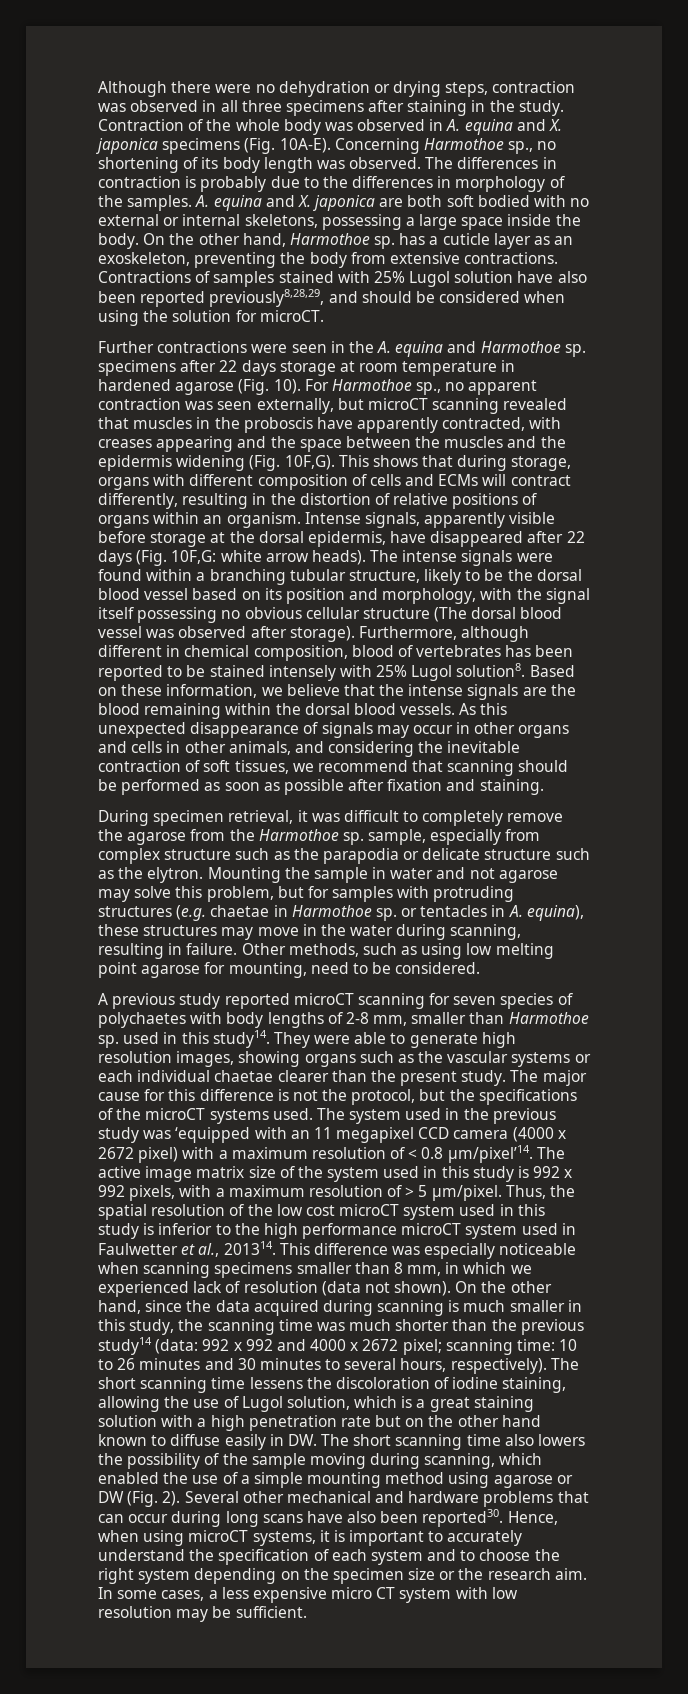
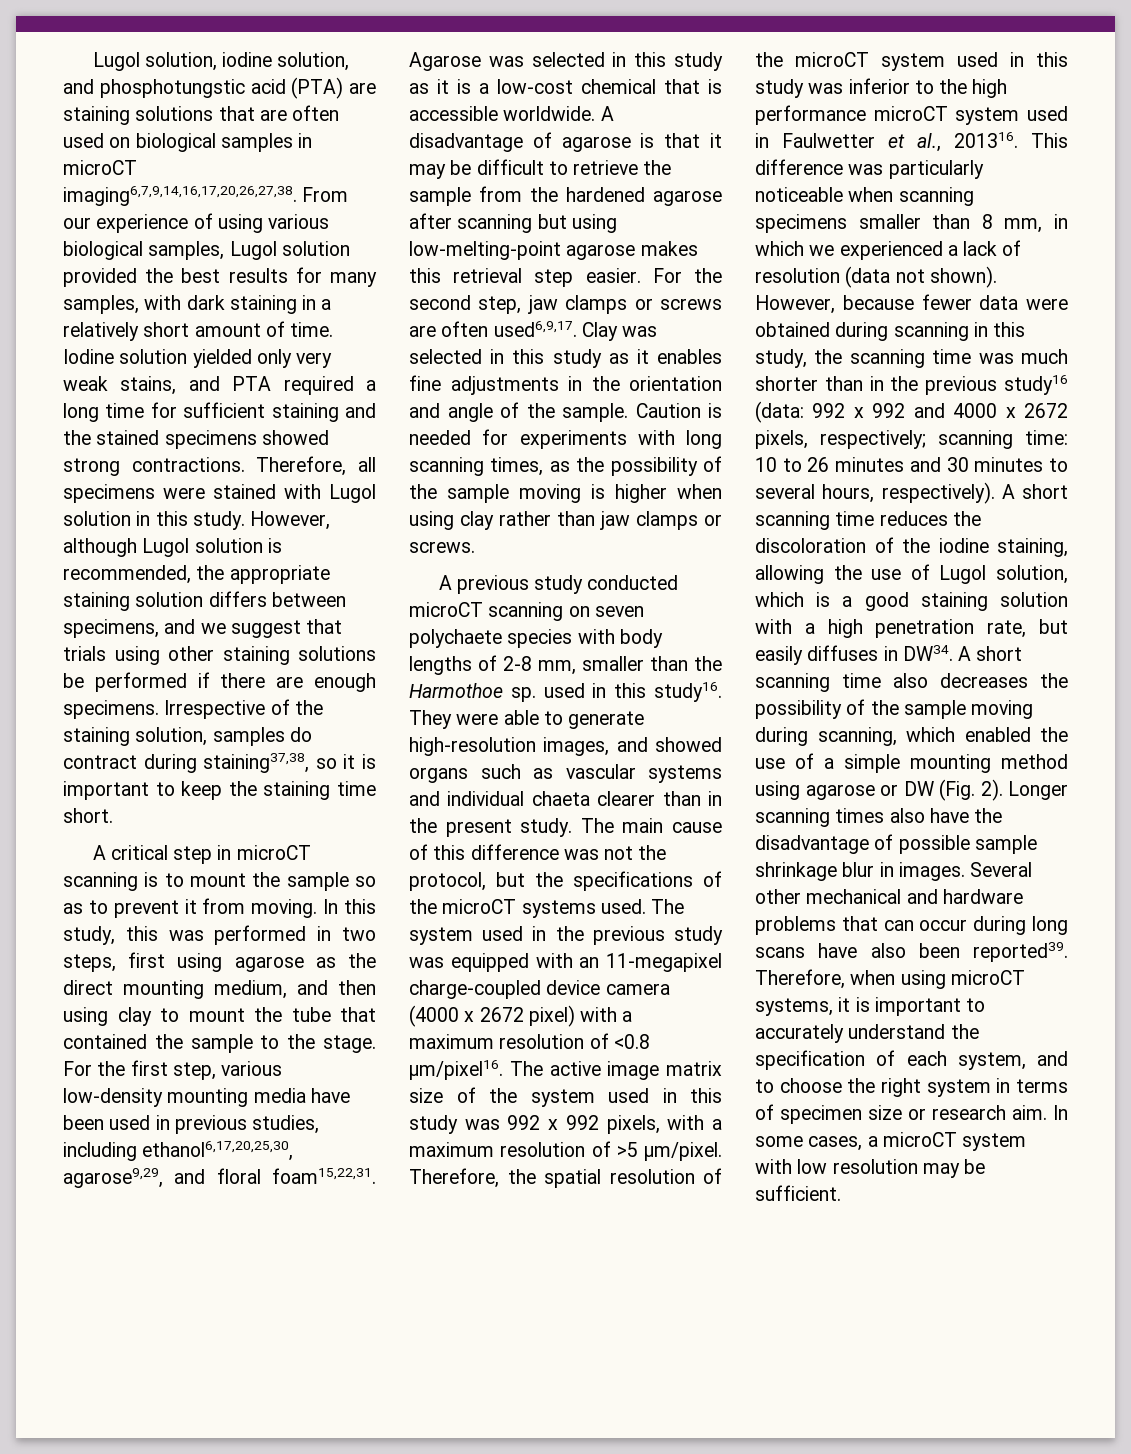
- Although there were no dehydration or drying steps, contraction was observed in all three specimens after staining in the study. Contraction of the whole body was observed in A. equina and X. japonica specimens (Fig. 10A-E). Concerning Harmothoe sp., no shortening of its body length was observed. The differences in contraction is probably due to the differences in morphology of the samples. A. equina and X. japonica are both soft bodied with no external or internal skeletons, possessing a large space inside the body. On the other hand, Harmothoe sp. has a cuticle layer as an exoskeleton, preventing the body from extensive contractions. Contractions of samples stained with 25% Lugol solution have also been reported previously8,28,29, and should be considered when using the solution for microCT.
- Further contractions were seen in the A. equina and Harmothoe sp. specimens after 22 days storage at room temperature in hardened agarose (Fig. 10). For Harmothoe sp., no apparent contraction was seen externally, but microCT scanning revealed that muscles in the proboscis have apparently contracted, with creases appearing and the space between the muscles and the epidermis widening (Fig. 10F,G). This shows that during storage, organs with different composition of cells and ECMs will contract differently, resulting in the distortion of relative positions of organs within an organism. Intense signals, apparently visible before storage at the dorsal epidermis, have disappeared after 22 days (Fig. 10F,G: white arrow heads). The intense signals were found within a branching tubular structure, likely to be the dorsal blood vessel based on its position and morphology, with the signal itself possessing no obvious cellular structure (The dorsal blood vessel was observed after storage). Furthermore, although different in chemical composition, blood of vertebrates has been reported to be stained intensely with 25% Lugol solution8. Based on these information, we believe that the intense signals are the blood remaining within the dorsal blood vessels. As this unexpected disappearance of signals may occur in other organs and cells in other animals, and considering the inevitable contraction of soft tissues, we recommend that scanning should be performed as soon as possible after fixation and staining.
- During specimen retrieval, it was difficult to completely remove the agarose from the Harmothoe sp. sample, especially from complex structure such as the parapodia or delicate structure such as the elytron. Mounting the sample in water and not agarose may solve this problem, but for samples with protruding structures (e.g. chaetae in Harmothoe sp. or tentacles in A. equina), these structures may move in the water during scanning, resulting in failure. Other methods, such as using low melting point agarose for mounting, need to be considered.
+ Lugol solution, iodine solution, and phosphotungstic acid (PTA) are staining solutions that are often used on biological samples in microCT imaging6,7,9,14,16,17,20,26,27,38. From our experience of using various biological samples, Lugol solution provided the best results for many samples, with dark staining in a relatively short amount of time. Iodine solution yielded only very weak stains, and PTA required a long time for sufficient staining and the stained specimens showed strong contractions. Therefore, all specimens were stained with Lugol solution in this study. However, although Lugol solution is recommended, the appropriate staining solution differs between specimens, and we suggest that trials using other staining solutions be performed if there are enough specimens. Irrespective of the staining solution, samples do contract during staining37,38, so it is important to keep the staining time short.
+ A critical step in microCT scanning is to mount the sample so as to prevent it from moving. In this study, this was performed in two steps, first using agarose as the direct mounting medium, and then using clay to mount the tube that contained the sample to the stage. For the first step, various low-density mounting media have been used in previous studies, including ethanol6,17,20,25,30, agarose9,29, and floral foam15,22,31. Agarose was selected in this study as it is a low-cost chemical that is accessible worldwide. A disadvantage of agarose is that it may be difficult to retrieve the sample from the hardened agarose after scanning but using low-melting-point agarose makes this retrieval step easier. For the second step, jaw clamps or screws are often used6,9,17. Clay was selected in this study as it enables fine adjustments in the orientation and angle of the sample. Caution is needed for experiments with long scanning times, as the possibility of the sample moving is higher when using clay rather than jaw clamps or screws.
- A previous study reported microCT scanning for seven species of polychaetes with body lengths of 2-8 mm, smaller than Harmothoe sp. used in this study14.
+ A previous study conducted microCT scanning on seven polychaete species with body lengths of 2-8 mm, smaller than the Harmothoe sp. used in this study16.
- They were able to generate high resolution images, showing organs such as the vascular systems or each individual chaetae clearer than the present study.
+ They were able to generate high-resolution images, and showed organs such as vascular systems and individual chaeta clearer than in the present study.
- The major cause for this difference is not the protocol, but the specifications of the microCT systems used.
+ The main cause of this difference was not the protocol, but the specifications of the microCT systems used.
- The system used in the previous study was ‘equipped with an 11 megapixel CCD camera (4000 x 2672 pixel) with a maximum resolution of < 0.8 µm/pixel’14.
+ The system used in the previous study was equipped with an 11-megapixel charge-coupled device camera (4000 x 2672 pixel) with a maximum resolution of <0.8 µm/pixel16.
- The active image matrix size of the system used in this study is 992 x 992 pixels, with a maximum resolution of > 5 µm/pixel. Thus, the spatial resolution of the low cost microCT system used in this study is inferior to the high performance microCT system used in Faulwetter et al., 201314.
+ The active image matrix size of the system used in this study was 992 x 992 pixels, with a maximum resolution of >5 µm/pixel. Therefore, the spatial resolution of the microCT system used in this study was inferior to the high performance microCT system used in Faulwetter et al., 201316.
- This difference was especially noticeable when scanning specimens smaller than 8 mm, in which we experienced lack of resolution (data not shown).
+ This difference was particularly noticeable when scanning specimens smaller than 8 mm, in which we experienced a lack of resolution (data not shown).
- On the other hand, since the data acquired during scanning is much smaller in this study, the scanning time was much shorter than the previous study14 (data: 992 x 992 and 4000 x 2672 pixel; scanning time: 10 to 26 minutes and 30 minutes to several hours, respectively).
+ However, because fewer data were obtained during scanning in this study, the scanning time was much shorter than in the previous study16 (data: 992 x 992 and 4000 x 2672 pixels, respectively; scanning time: 10 to 26 minutes and 30 minutes to several hours, respectively).
- The short scanning time lessens the discoloration of iodine staining, allowing the use of Lugol solution, which is a great staining solution with a high penetration rate but on the other hand known to diffuse easily in DW. The short scanning time also lowers the possibility of the sample moving during scanning, which enabled the use of a simple mounting method using agarose or DW (Fig. 2).
+ A short scanning time reduces the discoloration of the iodine staining, allowing the use of Lugol solution, which is a good staining solution with a high penetration rate, but easily diffuses in DW34. A short scanning time also decreases the possibility of the sample moving during scanning, which enabled the use of a simple mounting method using agarose or DW (Fig. 2).
+ Longer scanning times also have the disadvantage of possible sample shrinkage blur in images.
- Several other mechanical and hardware problems that can occur during long scans have also been reported30. Hence, when using microCT systems, it is important to accurately understand the specification of each system and to choose the right system depending on the specimen size or the research aim.
+ Several other mechanical and hardware problems that can occur during long scans have also been reported39. Therefore, when using microCT systems, it is important to accurately understand the specification of each system, and to choose the right system in terms of specimen size or research aim.
- In some cases, a less expensive micro CT system with low resolution may be sufficient.
+ In some cases, a microCT system with low resolution may be sufficient.

